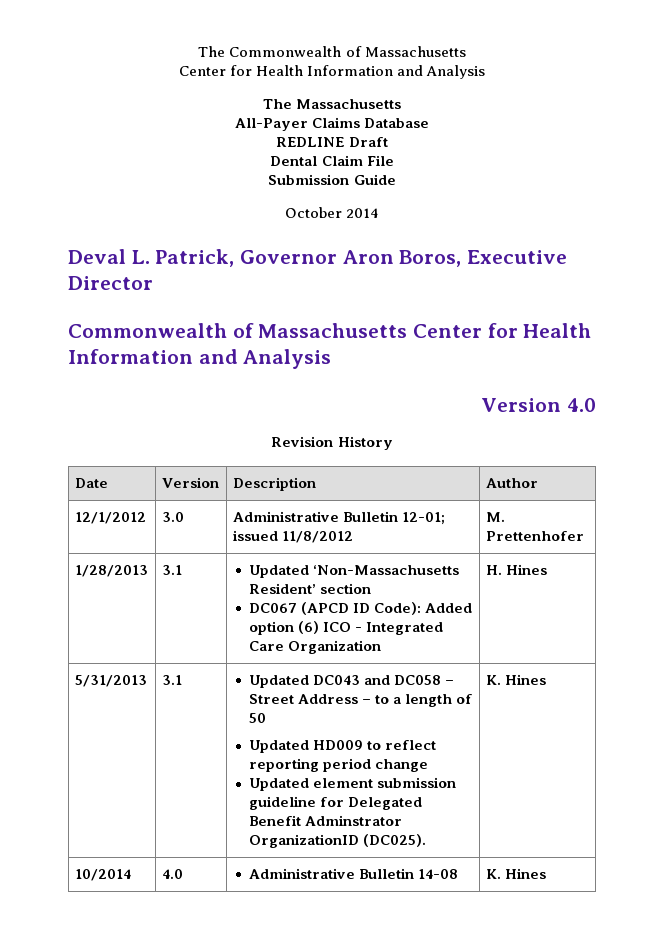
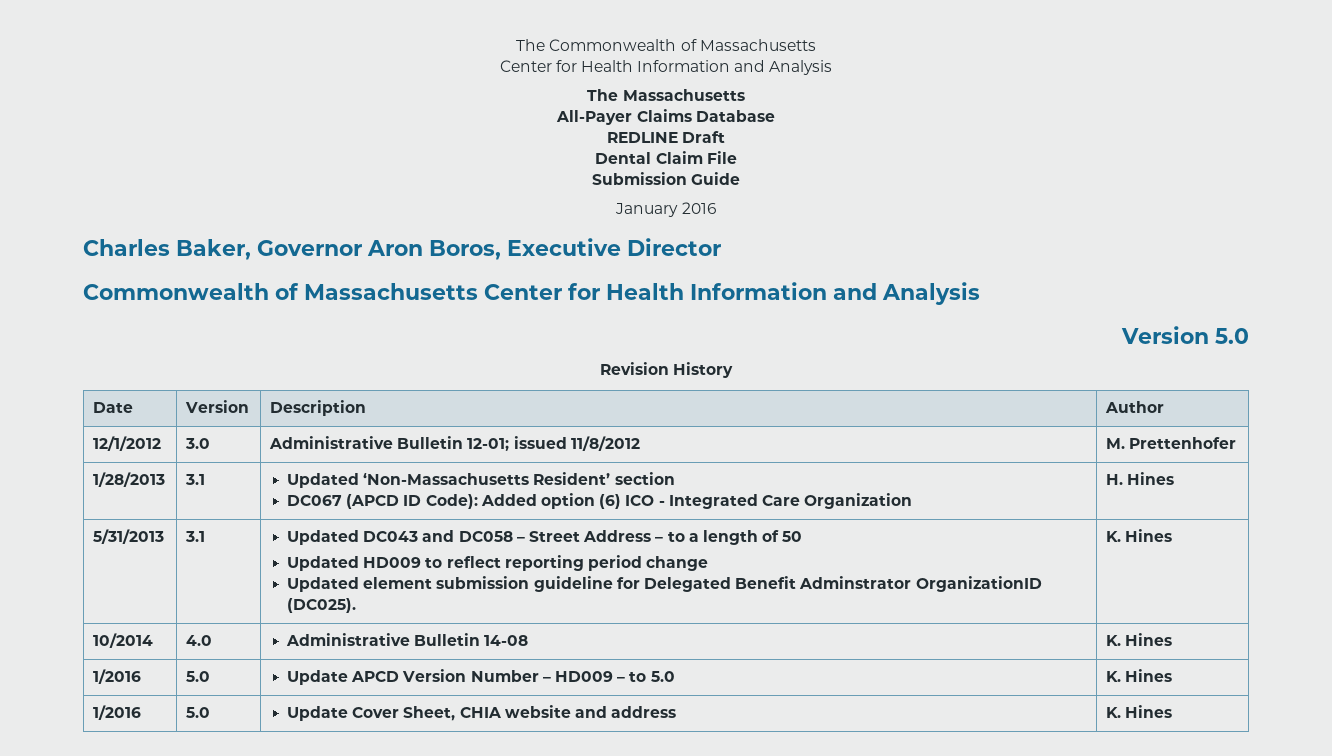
- October 2014
- Deval L. Patrick, Governor Aron Boros, Executive Director
+ January 2016
+ Charles Baker, Governor Aron Boros, Executive Director
- Version 4.0
+ Version 5.0
+ 1/2016 | 5.0 | Update APCD Version Number – HD009 – to 5.0 | K. Hines
+ 1/2016 | 5.0 | Update Cover Sheet, CHIA website and address | K. Hines

